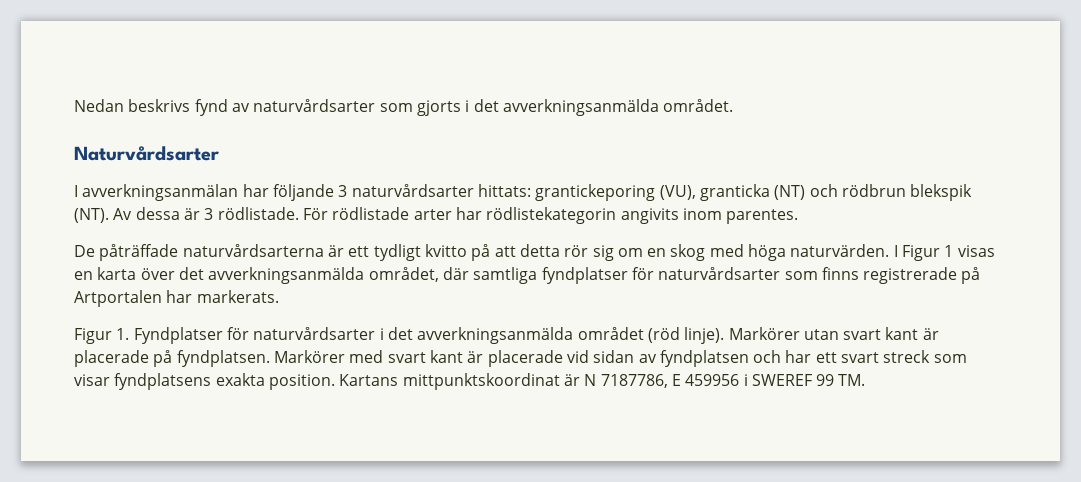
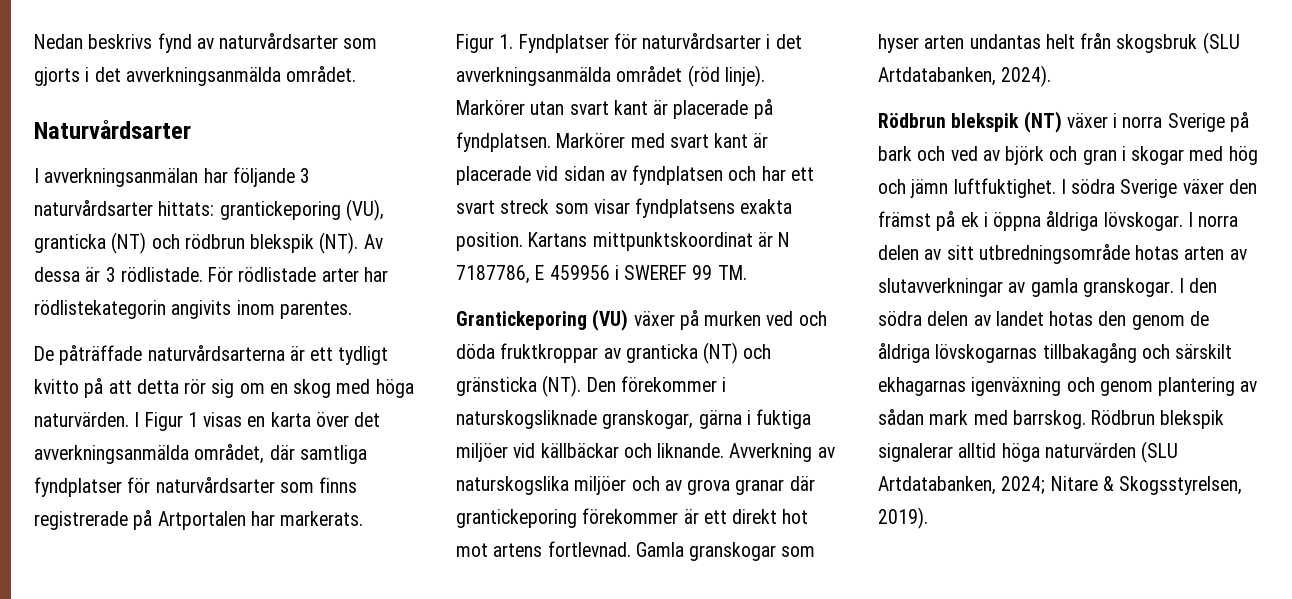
+ Grantickeporing (VU) växer på murken ved och döda fruktkroppar av granticka (NT) och gränsticka (NT). Den förekommer i naturskogsliknade granskogar, gärna i fuktiga miljöer vid källbäckar och liknande. Avverkning av naturskogslika miljöer och av grova granar där grantickeporing förekommer är ett direkt hot mot artens fortlevnad. Gamla granskogar som hyser arten undantas helt från skogsbruk (SLU Artdatabanken, 2024).
+ Rödbrun blekspik (NT) växer i norra Sverige på bark och ved av björk och gran i skogar med hög och jämn luftfuktighet. I södra Sverige växer den främst på ek i öppna åldriga lövskogar. I norra delen av sitt utbredningsområde hotas arten av slutavverkningar av gamla granskogar. I den södra delen av landet hotas den genom de åldriga lövskogarnas tillbakagång och särskilt ekhagarnas igenväxning och genom plantering av sådan mark med barrskog. Rödbrun blekspik signalerar alltid höga naturvärden (SLU Artdatabanken, 2024; Nitare & Skogsstyrelsen, 2019).

